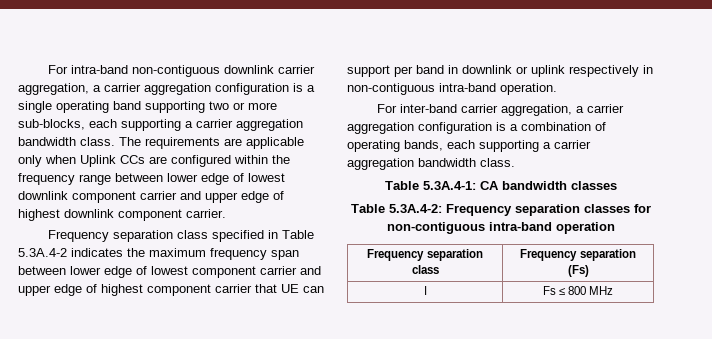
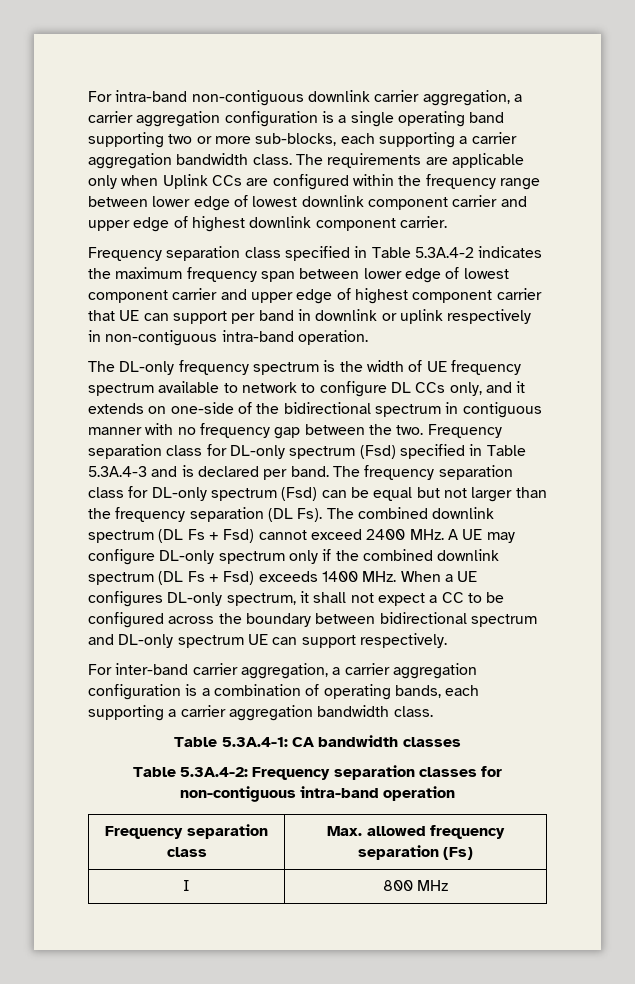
+ The DL-only frequency spectrum is the width of UE frequency spectrum available to network to configure DL CCs only, and it extends on one-side of the bidirectional spectrum in contiguous manner with no frequency gap between the two. Frequency separation class for DL-only spectrum (Fsd) specified in Table 5.3A.4-3 and is declared per band. The frequency separation class for DL-only spectrum (Fsd) can be equal but not larger than the frequency separation (DL Fs). The combined downlink spectrum (DL Fs + Fsd) cannot exceed 2400 MHz. A UE may configure DL-only spectrum only if the combined downlink spectrum (DL Fs + Fsd) exceeds 1400 MHz. When a UE configures DL-only spectrum, it shall not expect a CC to be configured across the boundary between bidirectional spectrum and DL-only spectrum UE can support respectively.
- Frequency separation class | Frequency separation (Fs)
+ Frequency separation class | Max. allowed frequency separation (Fs)
- I | Fs ≤ 800 MHz
+ I | 800 MHz

